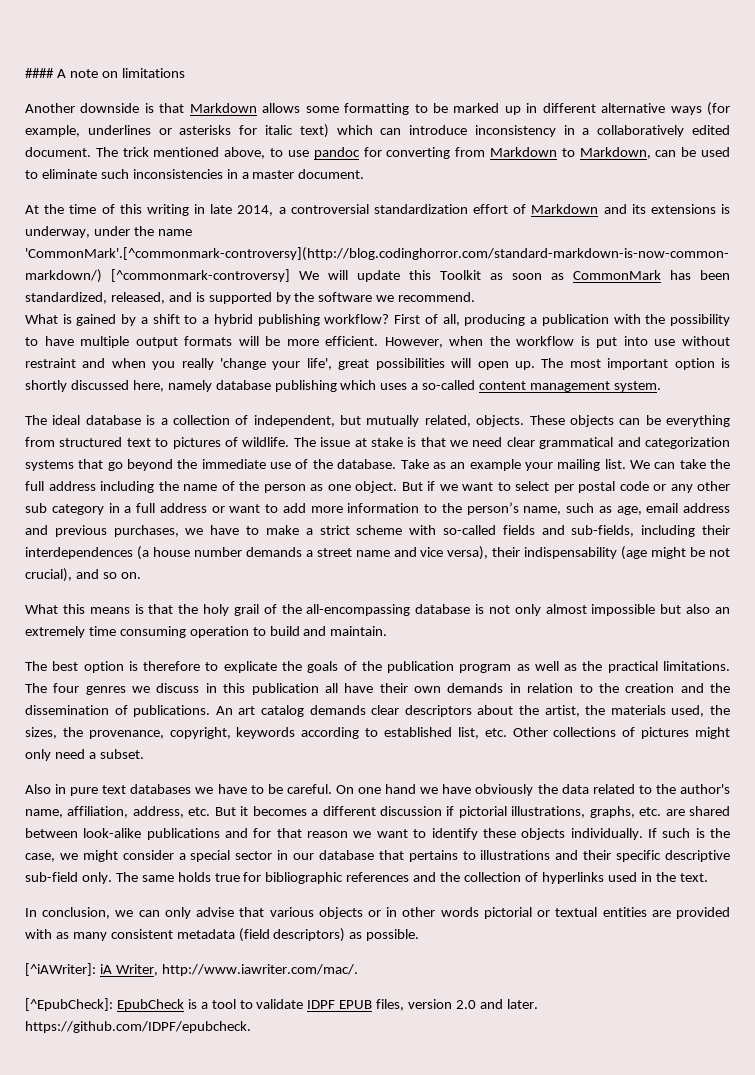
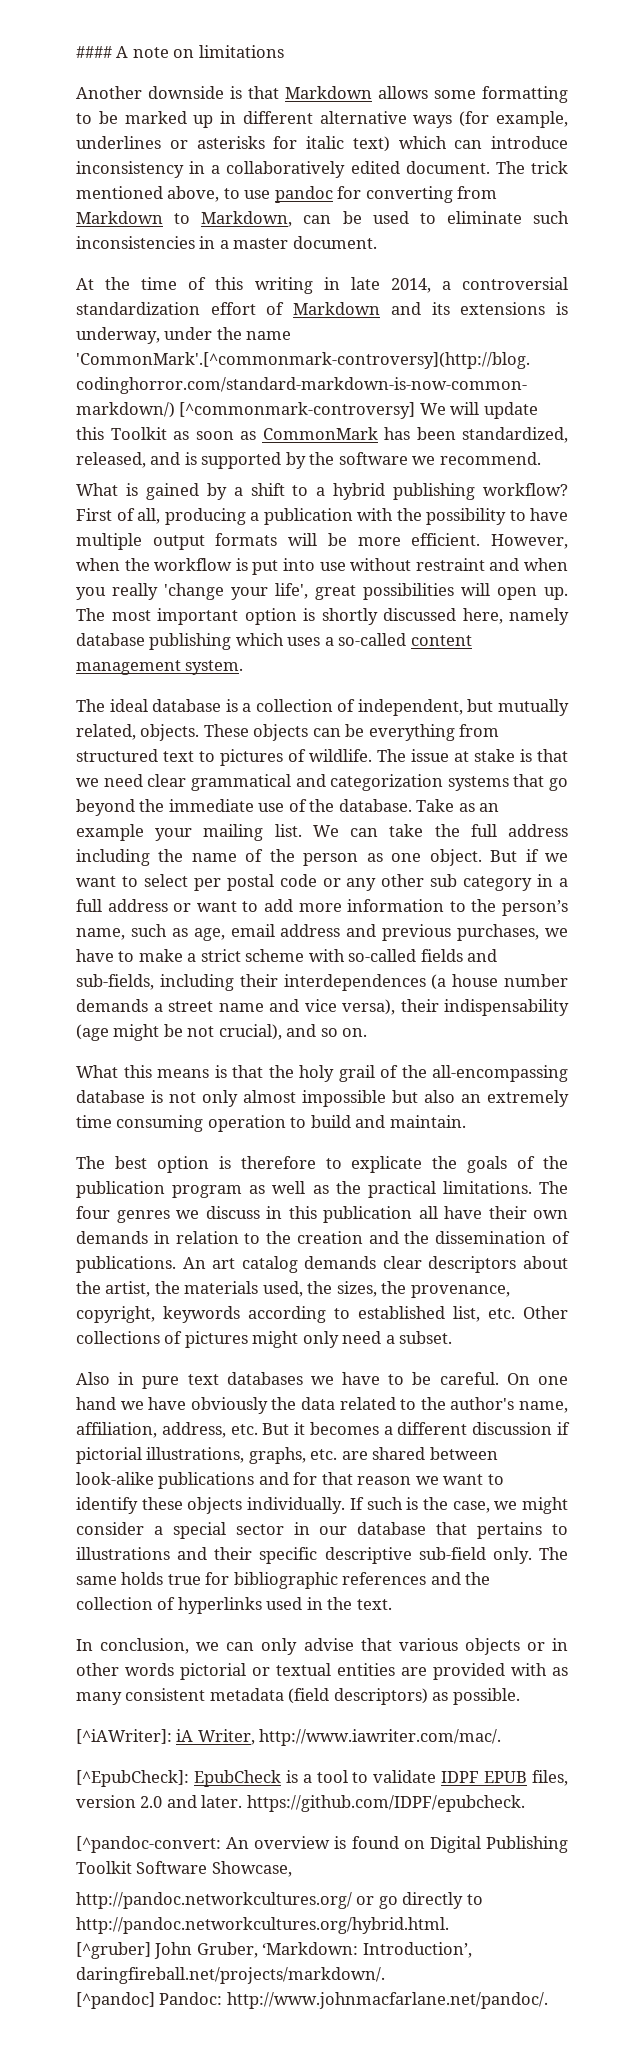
+ [^pandoc-convert: An overview is found on Digital Publishing Toolkit Software Showcase,
+ http://pandoc.networkcultures.org/ or go directly to http://pandoc.networkcultures.org/hybrid.html.
+ [^gruber] John Gruber, ‘Markdown: Introduction’, daringfireball.net/projects/markdown/.
+ [^pandoc] Pandoc: http://www.johnmacfarlane.net/pandoc/.

